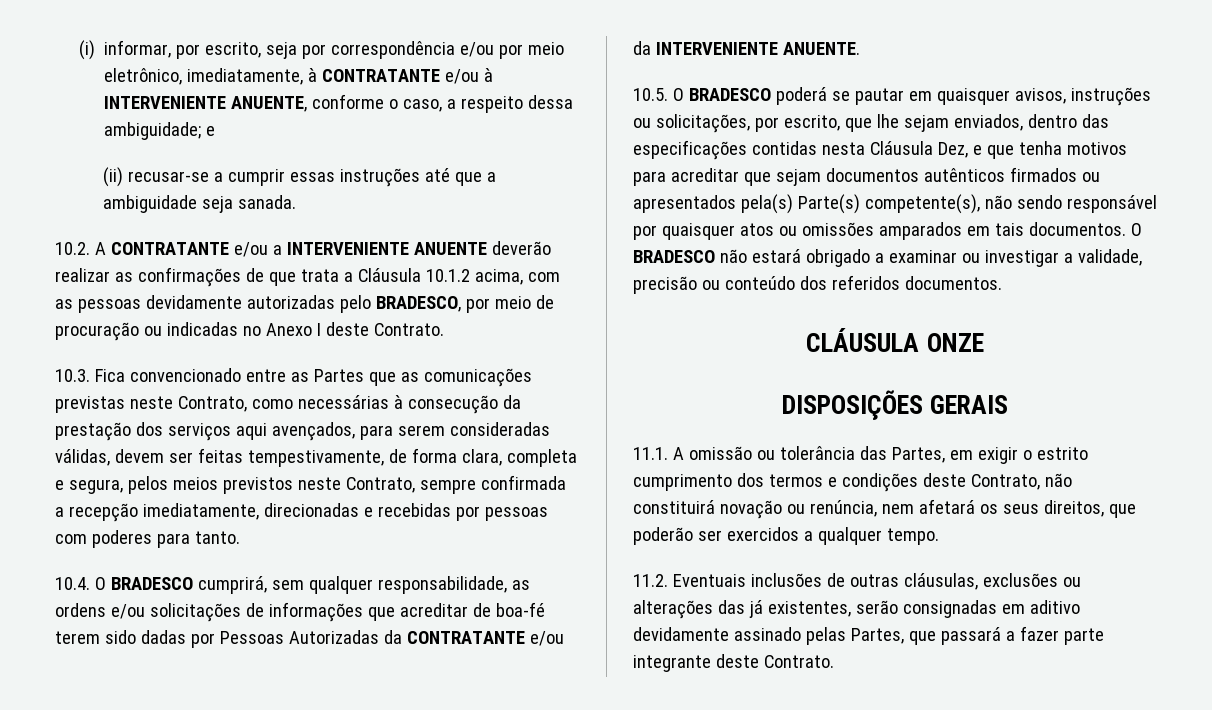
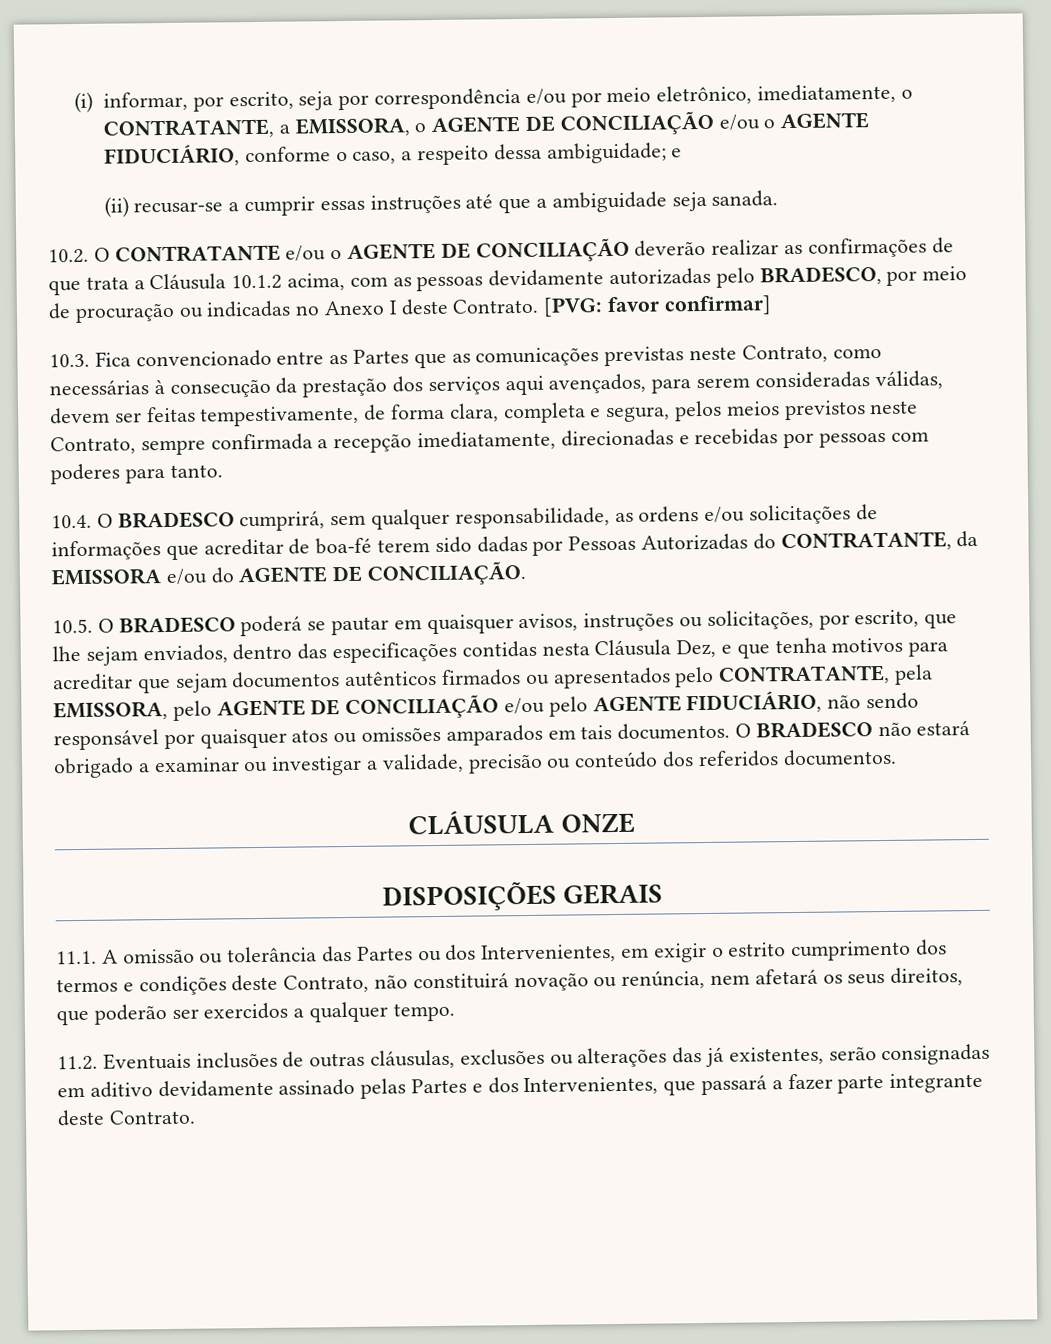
- (i) informar, por escrito, seja por correspondência e/ou por meio eletrônico, imediatamente, à CONTRATANTE e/ou à INTERVENIENTE ANUENTE, conforme o caso, a respeito dessa ambiguidade; e
+ (i) informar, por escrito, seja por correspondência e/ou por meio eletrônico, imediatamente, o CONTRATANTE, a EMISSORA, o AGENTE DE CONCILIAÇÃO e/ou o AGENTE FIDUCIÁRIO, conforme o caso, a respeito dessa ambiguidade; e
- 10.2. A CONTRATANTE e/ou a INTERVENIENTE ANUENTE deverão realizar as confirmações de que trata a Cláusula 10.1.2 acima, com as pessoas devidamente autorizadas pelo BRADESCO, por meio de procuração ou indicadas no Anexo I deste Contrato.
+ 10.2. O CONTRATANTE e/ou o AGENTE DE CONCILIAÇÃO deverão realizar as confirmações de que trata a Cláusula 10.1.2 acima, com as pessoas devidamente autorizadas pelo BRADESCO, por meio de procuração ou indicadas no Anexo I deste Contrato. [PVG: favor confirmar]
- 10.4. O BRADESCO cumprirá, sem qualquer responsabilidade, as ordens e/ou solicitações de informações que acreditar de boa-fé terem sido dadas por Pessoas Autorizadas da CONTRATANTE e/ou da INTERVENIENTE ANUENTE.
+ 10.4. O BRADESCO cumprirá, sem qualquer responsabilidade, as ordens e/ou solicitações de informações que acreditar de boa-fé terem sido dadas por Pessoas Autorizadas do CONTRATANTE, da EMISSORA e/ou do AGENTE DE CONCILIAÇÃO.
- 10.5. O BRADESCO poderá se pautar em quaisquer avisos, instruções ou solicitações, por escrito, que lhe sejam enviados, dentro das especificações contidas nesta Cláusula Dez, e que tenha motivos para acreditar que sejam documentos autênticos firmados ou apresentados pela(s) Parte(s) competente(s), não sendo responsável por quaisquer atos ou omissões amparados em tais documentos.
+ 10.5. O BRADESCO poderá se pautar em quaisquer avisos, instruções ou solicitações, por escrito, que lhe sejam enviados, dentro das especificações contidas nesta Cláusula Dez, e que tenha motivos para acreditar que sejam documentos autênticos firmados ou apresentados pelo CONTRATANTE, pela EMISSORA, pelo AGENTE DE CONCILIAÇÃO e/ou pelo AGENTE FIDUCIÁRIO, não sendo responsável por quaisquer atos ou omissões amparados em tais documentos.
- 11.1. A omissão ou tolerância das Partes, em exigir o estrito cumprimento dos termos e condições deste Contrato, não constituirá novação ou renúncia, nem afetará os seus direitos, que poderão ser exercidos a qualquer tempo.
+ 11.1. A omissão ou tolerância das Partes ou dos Intervenientes, em exigir o estrito cumprimento dos termos e condições deste Contrato, não constituirá novação ou renúncia, nem afetará os seus direitos, que poderão ser exercidos a qualquer tempo.
- 11.2. Eventuais inclusões de outras cláusulas, exclusões ou alterações das já existentes, serão consignadas em aditivo devidamente assinado pelas Partes, que passará a fazer parte integrante deste Contrato.
+ 11.2. Eventuais inclusões de outras cláusulas, exclusões ou alterações das já existentes, serão consignadas em aditivo devidamente assinado pelas Partes e dos Intervenientes, que passará a fazer parte integrante deste Contrato.

